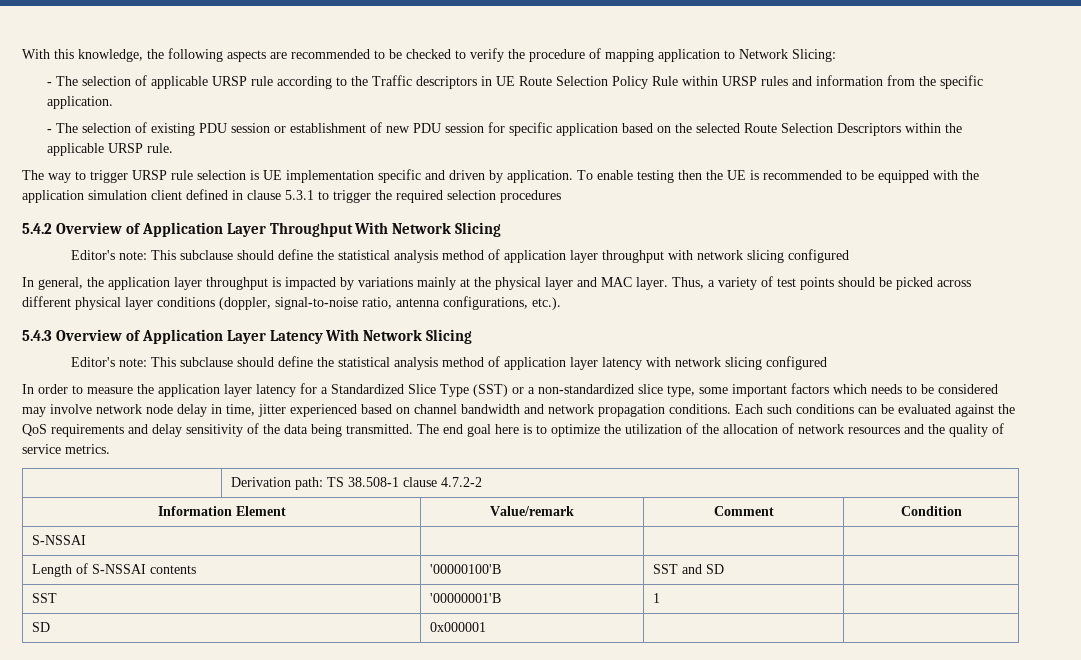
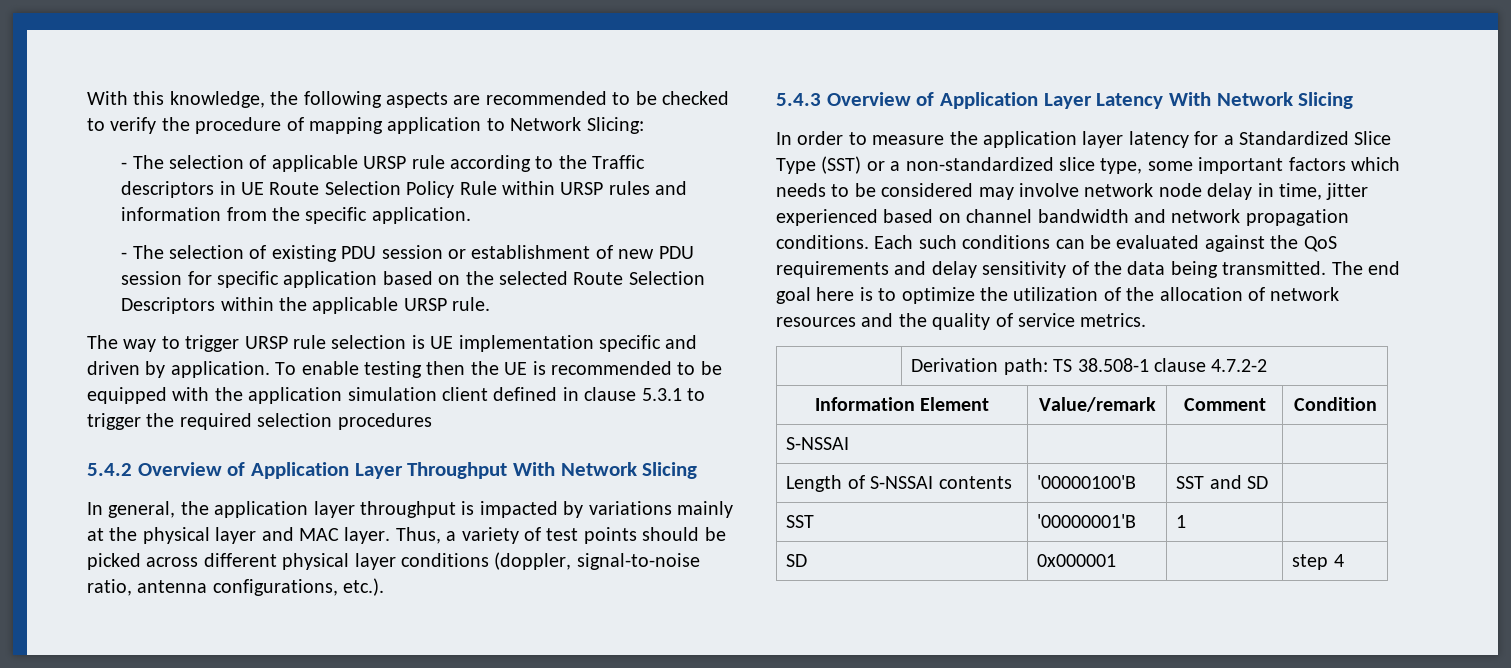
- Editor's note: This subclause should define the statistical analysis method of application layer throughput with network slicing configured
- Editor's note: This subclause should define the statistical analysis method of application layer latency with network slicing configured
- SD | 0x000001 | |
+ SD | 0x000001 | | step 4

